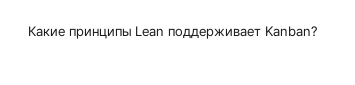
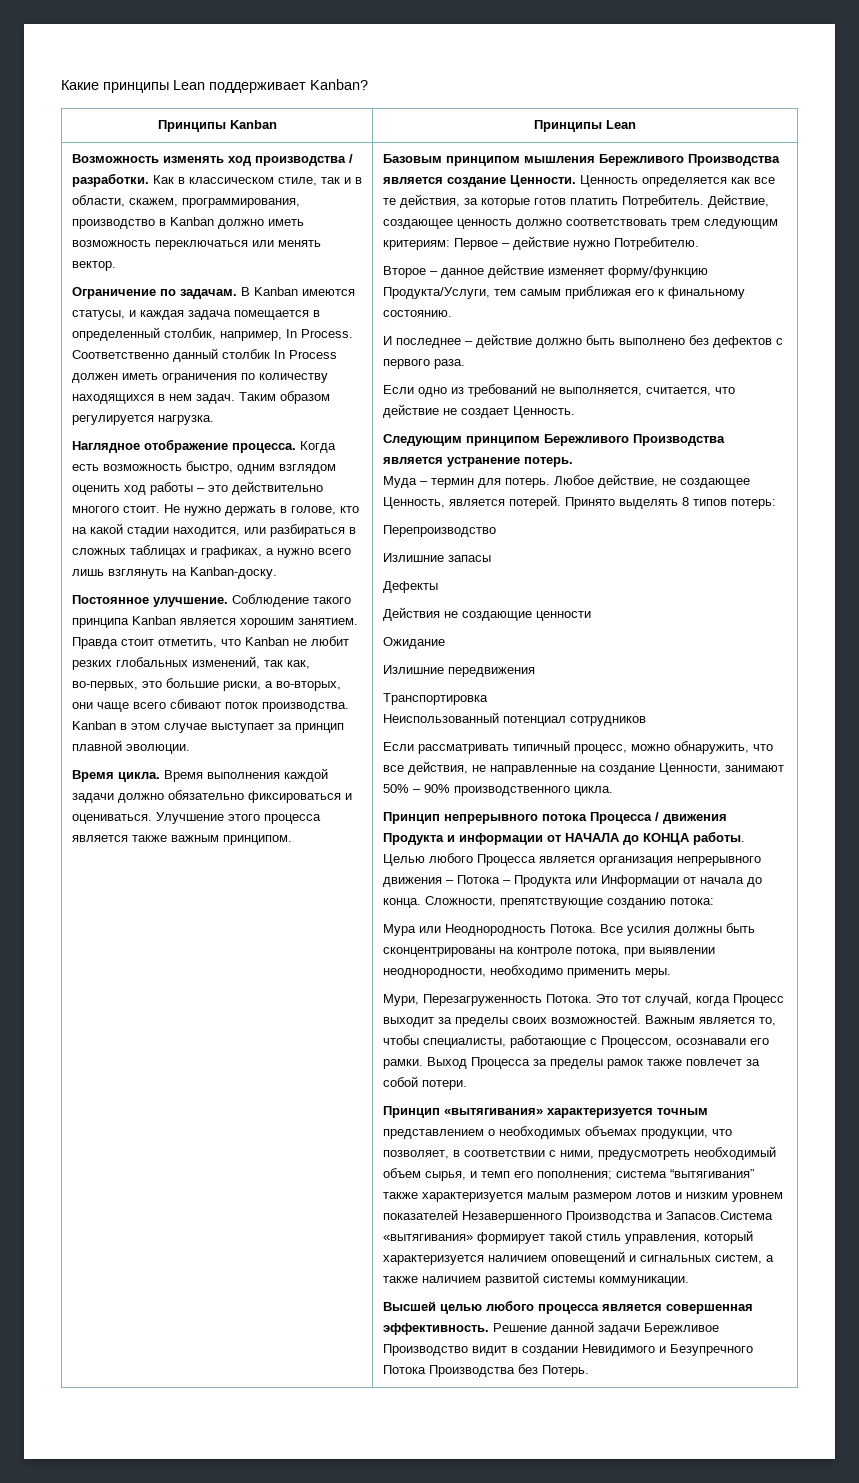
+ Принципы Kanban | Принципы Lean
+ Возможность изменять ход производства / разработки. Как в классическом стиле, так и в области, скажем, программирования, производство в Kanban должно иметь возможность переключаться или менять вектор.
+ Ограничение по задачам. В Kanban имеются статусы, и каждая задача помещается в определенный столбик, например, In Process. Соответственно данный столбик In Process должен иметь ограничения по количеству находящихся в нем задач. Таким образом регулируется нагрузка.
+ Наглядное отображение процесса. Когда есть возможность быстро, одним взглядом оценить ход работы – это действительно многого стоит. Не нужно держать в голове, кто на какой стадии находится, или разбираться в сложных таблицах и графиках, а нужно всего лишь взглянуть на Kanban-доску.
+ Постоянное улучшение. Соблюдение такого принципа Kanban является хорошим занятием. Правда стоит отметить, что Kanban не любит резких глобальных изменений, так как, во-первых, это большие риски, а во-вторых, они чаще всего сбивают поток производства. Kanban в этом случае выступает за принцип плавной эволюции.
+ Время цикла. Время выполнения каждой задачи должно обязательно фиксироваться и оцениваться. Улучшение этого процесса является также важным принципом. | Базовым принципом мышления Бережливого Производства является создание Ценности. Ценность определяется как все те действия, за которые готов платить Потребитель. Действие, создающее ценность должно соответствовать трем следующим критериям: Первое – действие нужно Потребителю.
+ Второе – данное действие изменяет форму/функцию Продукта/Услуги, тем самым приближая его к финальному состоянию.
+ И последнее – действие должно быть выполнено без дефектов с первого раза.
+ Если одно из требований не выполняется, считается, что действие не создает Ценность.
+ Следующим принципом Бережливого Производства является устранение потерь.
+ Муда – термин для потерь. Любое действие, не создающее Ценность, является потерей. Принято выделять 8 типов потерь:
+ Перепроизводство
+ Излишние запасы
+ Дефекты
+ Действия не создающие ценности
+ Ожидание
+ Излишние передвижения
+ Транспортировка
+ Неиспользованный потенциал сотрудников
+ Если рассматривать типичный процесс, можно обнаружить, что все действия, не направленные на создание Ценности, занимают 50% – 90% производственного цикла.
+ Принцип непрерывного потока Процесса / движения Продукта и информации от НАЧАЛА до КОНЦА работы. Целью любого Процесса является организация непрерывного движения – Потока – Продукта или Информации от начала до конца. Сложности, препятствующие созданию потока:
+ Мура или Неоднородность Потока. Все усилия должны быть сконцентрированы на контроле потока, при выявлении неоднородности, необходимо применить меры.
+ Мури, Перезагруженность Потока. Это тот случай, когда Процесс выходит за пределы своих возможностей. Важным является то, чтобы специалисты, работающие с Процессом, осознавали его рамки. Выход Процесса за пределы рамок также повлечет за собой потери.
+ Принцип «вытягивания» характеризуется точным представлением о необходимых объемах продукции, что позволяет, в соответствии с ними, предусмотреть необходимый объем сырья, и темп его пополнения; система “вытягивания” также характеризуется малым размером лотов и низким уровнем показателей Незавершенного Производства и Запасов.Система «вытягивания» формирует такой стиль управления, который характеризуется наличием оповещений и сигнальных систем, а также наличием развитой системы коммуникации.
+ Высшей целью любого процесса является совершенная эффективность. Решение данной задачи Бережливое Производство видит в создании Невидимого и Безупречного Потока Производства без Потерь.

